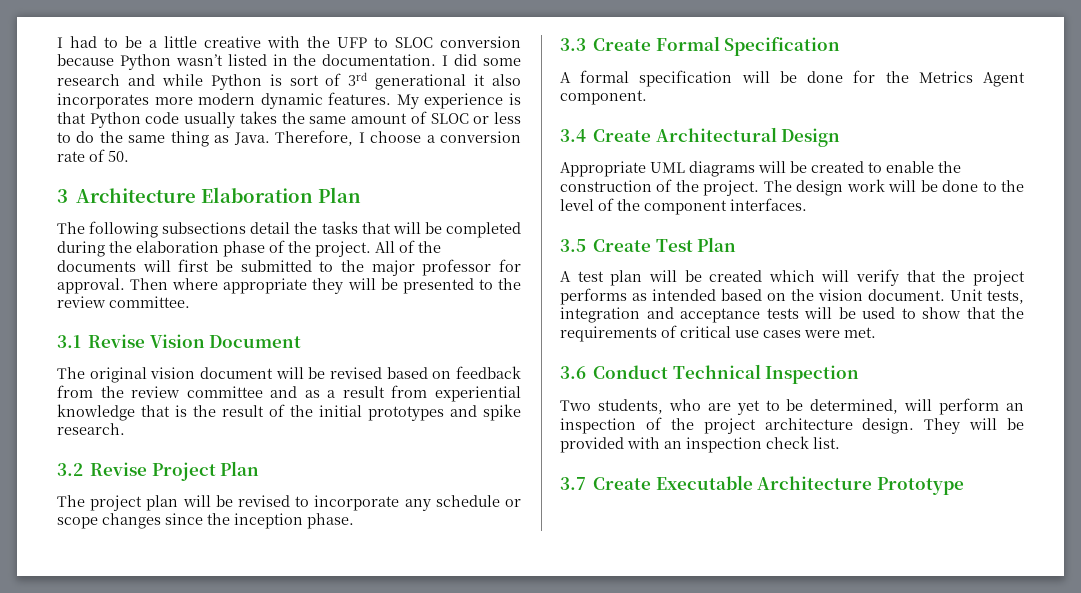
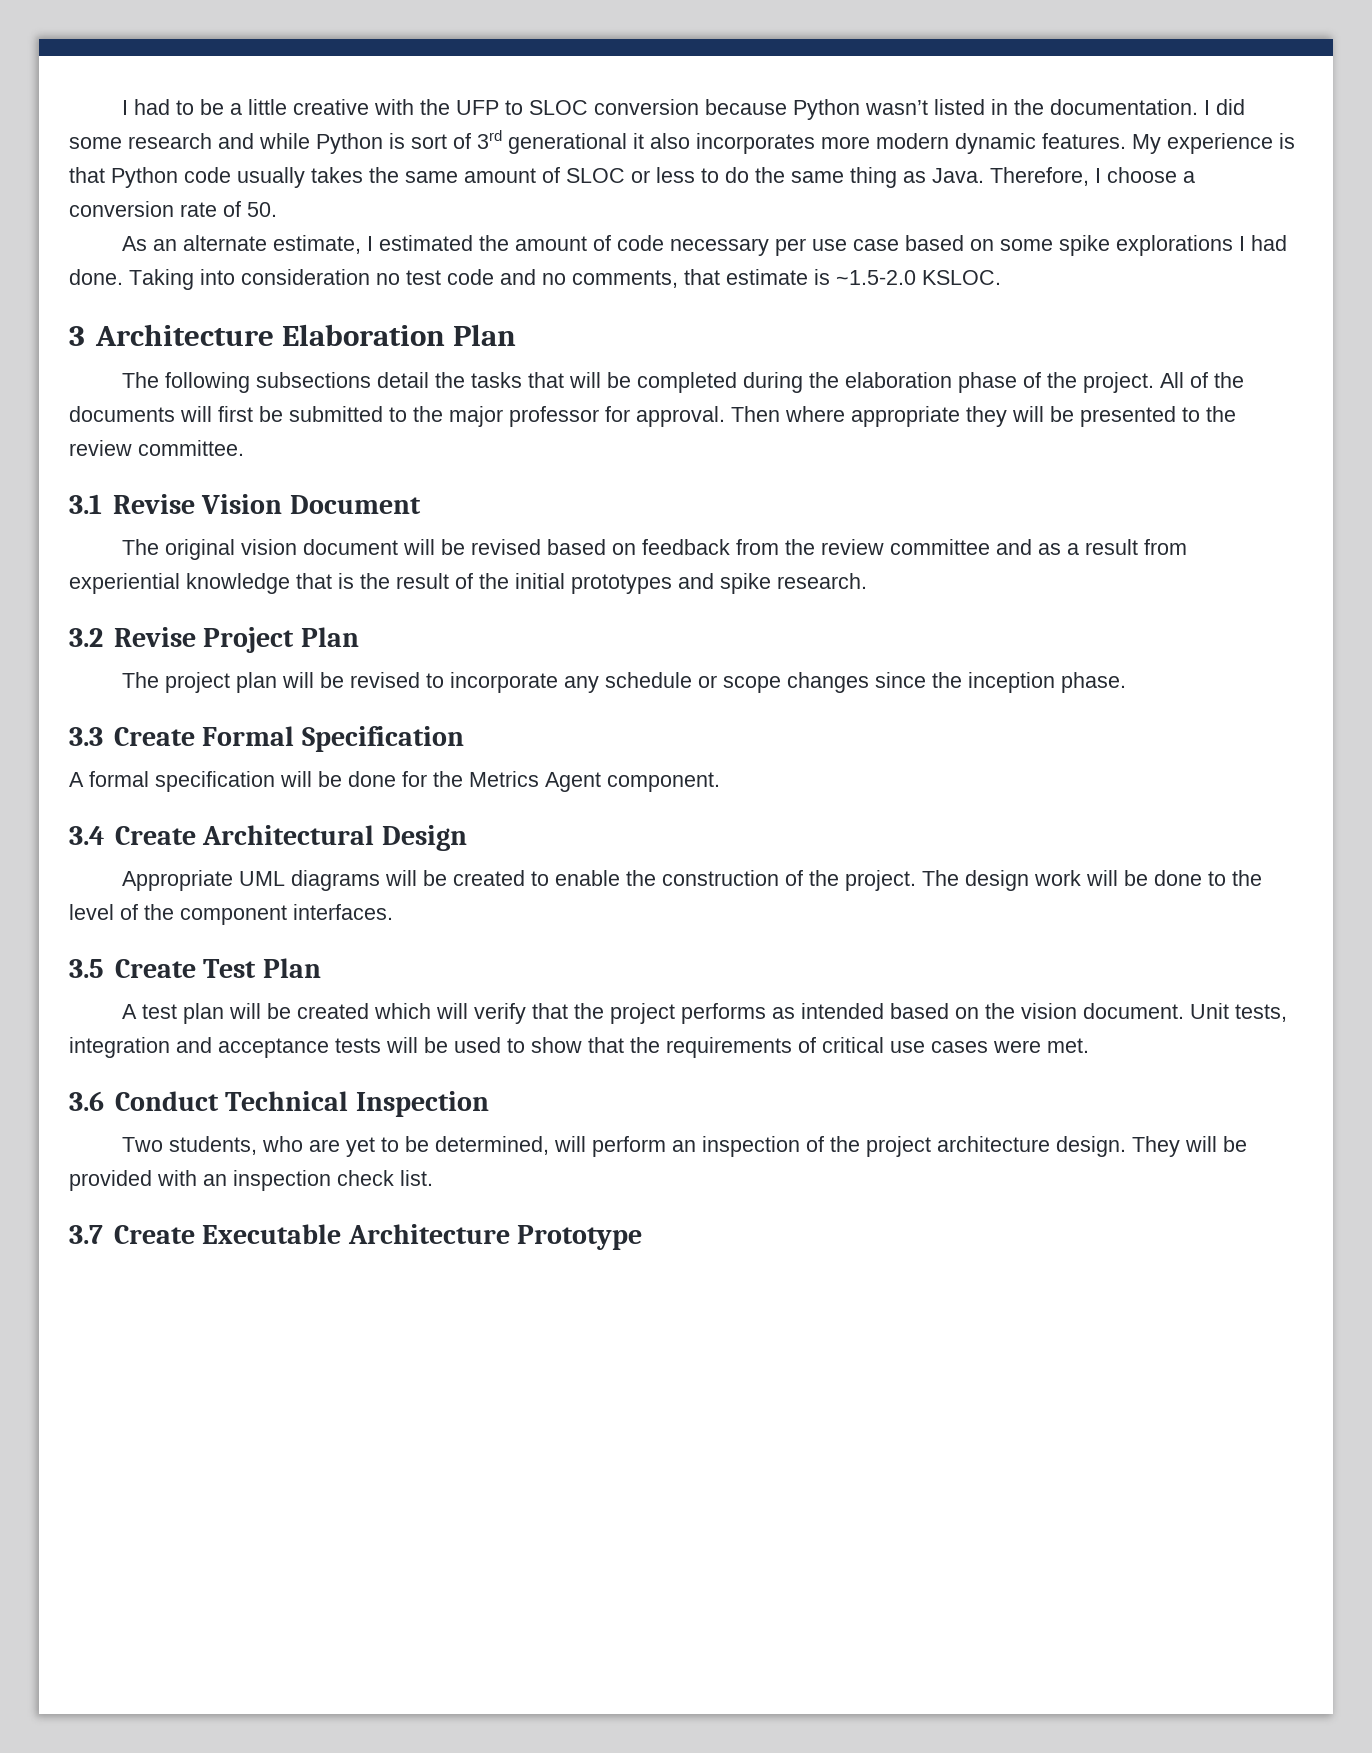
+ As an alternate estimate, I estimated the amount of code necessary per use case based on some spike explorations I had done. Taking into consideration no test code and no comments, that estimate is ~1.5-2.0 KSLOC.

